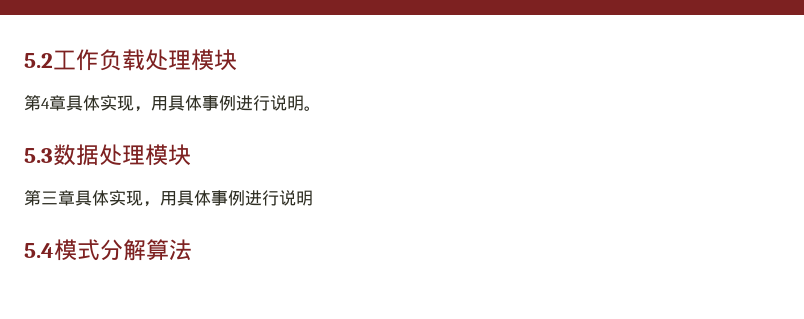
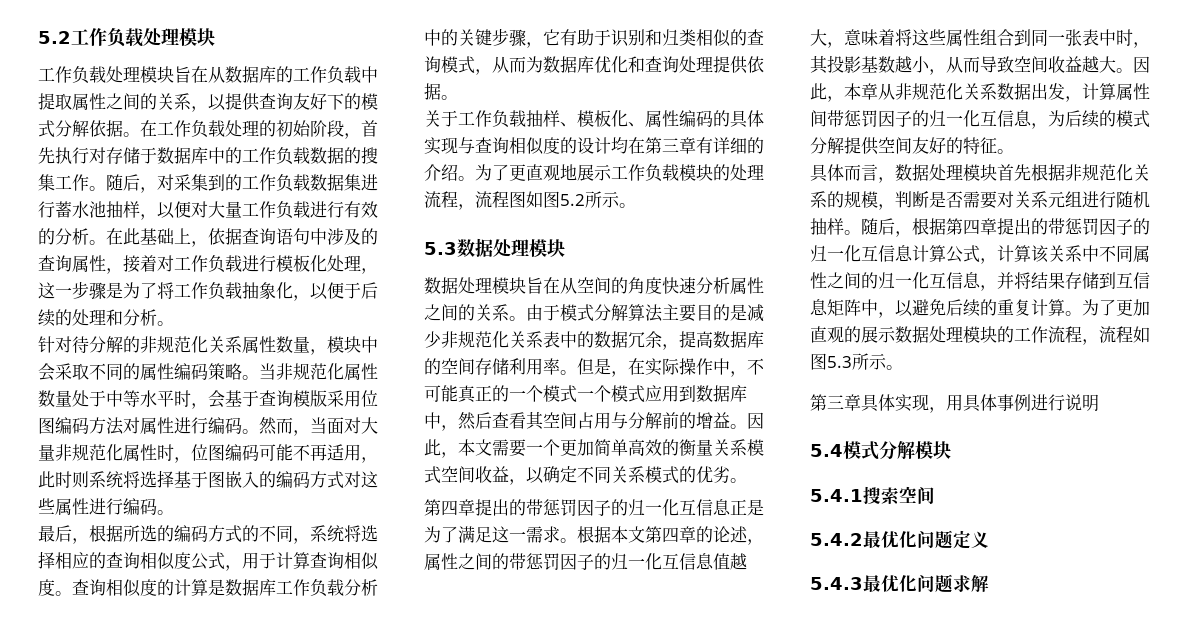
- 第4章具体实现，用具体事例进行说明。
+ 工作负载处理模块旨在从数据库的工作负载中提取属性之间的关系，以提供查询友好下的模式分解依据。在工作负载处理的初始阶段，首先执行对存储于数据库中的工作负载数据的搜集工作。随后，对采集到的工作负载数据集进行蓄水池抽样，以便对大量工作负载进行有效的分析。在此基础上，依据查询语句中涉及的查询属性，接着对工作负载进行模板化处理，这一步骤是为了将工作负载抽象化，以便于后续的处理和分析。
+ 针对待分解的非规范化关系属性数量，模块中会采取不同的属性编码策略。当非规范化属性数量处于中等水平时，会基于查询模版采用位图编码方法对属性进行编码。然而，当面对大量非规范化属性时，位图编码可能不再适用，此时则系统将选择基于图嵌入的编码方式对这些属性进行编码。
+ 最后，根据所选的编码方式的不同，系统将选择相应的查询相似度公式，用于计算查询相似度。查询相似度的计算是数据库工作负载分析中的关键步骤，它有助于识别和归类相似的查询模式，从而为数据库优化和查询处理提供依据。
+ 关于工作负载抽样、模板化、属性编码的具体实现与查询相似度的设计均在第三章有详细的介绍。为了更直观地展示工作负载模块的处理流程，流程图如图5.2所示。
+ 数据处理模块旨在从空间的角度快速分析属性之间的关系。由于模式分解算法主要目的是减少非规范化关系表中的数据冗余，提高数据库的空间存储利用率。但是，在实际操作中，不可能真正的一个模式一个模式应用到数据库中，然后查看其空间占用与分解前的增益。因此，本文需要一个更加简单高效的衡量关系模式空间收益，以确定不同关系模式的优劣。
+ 第四章提出的带惩罚因子的归一化互信息正是为了满足这一需求。根据本文第四章的论述，属性之间的带惩罚因子的归一化互信息值越大，意味着将这些属性组合到同一张表中时，其投影基数越小，从而导致空间收益越大。因此，本章从非规范化关系数据出发，计算属性间带惩罚因子的归一化互信息，为后续的模式分解提供空间友好的特征。
+ 具体而言，数据处理模块首先根据非规范化关系的规模，判断是否需要对关系元组进行随机抽样。随后，根据第四章提出的带惩罚因子的归一化互信息计算公式，计算该关系中不同属性之间的归一化互信息，并将结果存储到互信息矩阵中，以避免后续的重复计算。为了更加直观的展示数据处理模块的工作流程，流程如图5.3所示。
- 5.4模式分解算法
+ 5.4模式分解模块
+ 5.4.1搜索空间
+ 5.4.2最优化问题定义
+ 5.4.3最优化问题求解

